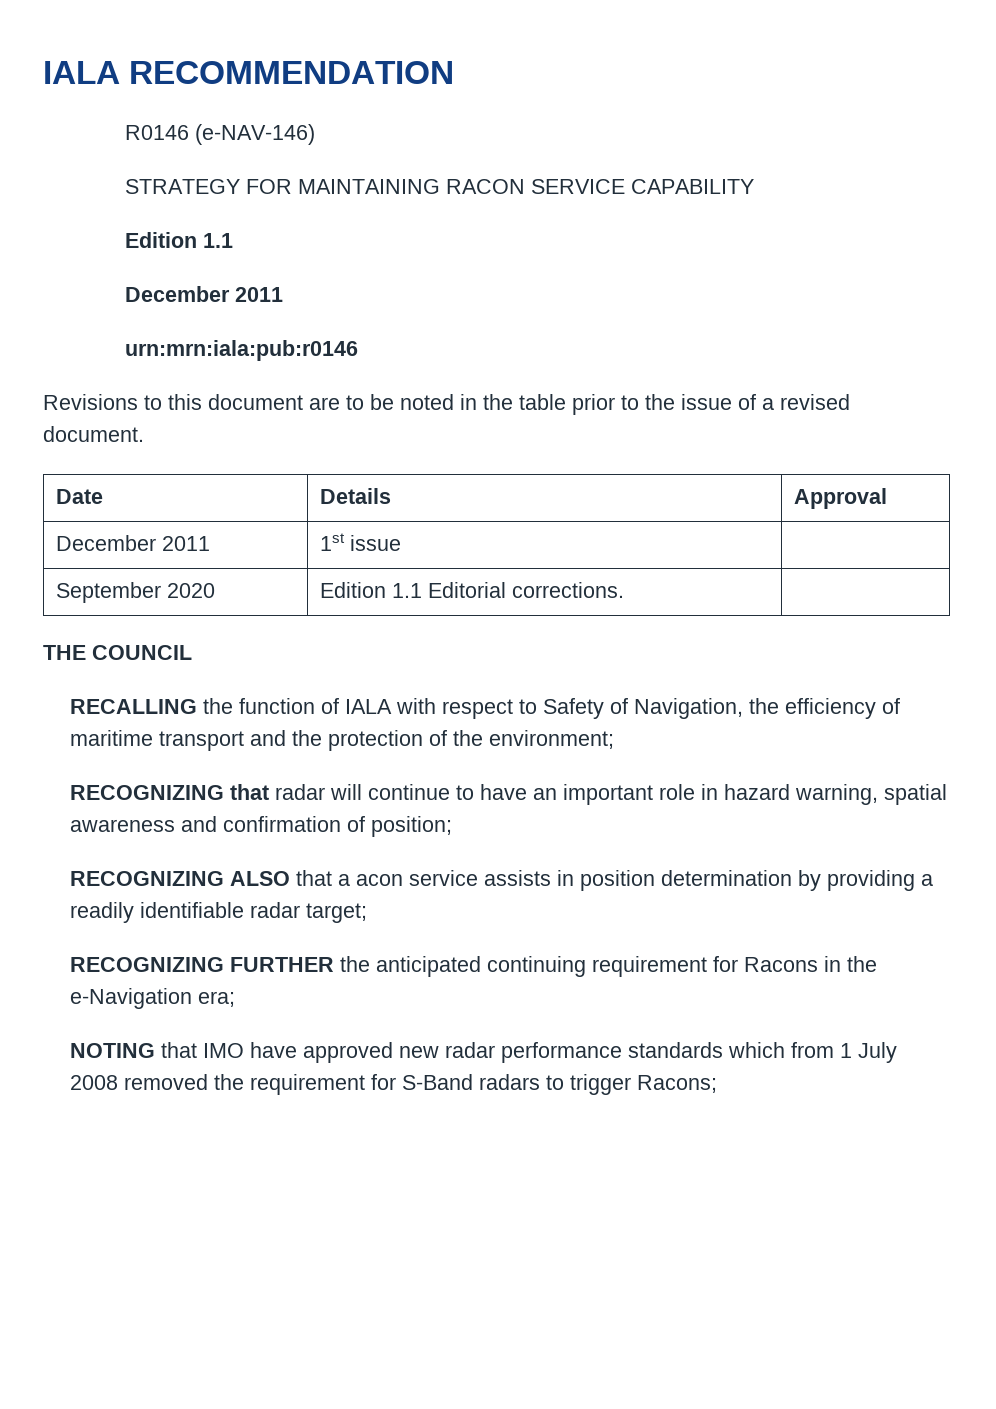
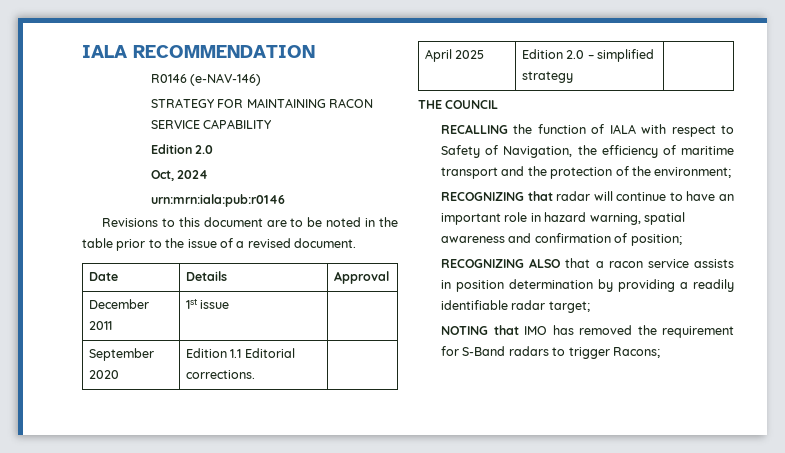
  STRATEGY FOR MAINTAINING RACON SERVICE CAPABILITY
- Edition 1.1
- December 2011
+ Edition 2.0
+ Oct, 2024
+ April 2025 | Edition 2.0 – simplified strategy |
- RECOGNIZING ALSO that a acon service assists in position determination by providing a readily identifiable radar target;
+ RECOGNIZING ALSO that a racon service assists in position determination by providing a readily identifiable radar target;
- RECOGNIZING FURTHER the anticipated continuing requirement for Racons in the e-Navigation era;
- NOTING that IMO have approved new radar performance standards which from 1 July 2008 removed the requirement for S-Band radars to trigger Racons;
+ NOTING that IMO has removed the requirement for S-Band radars to trigger Racons;

